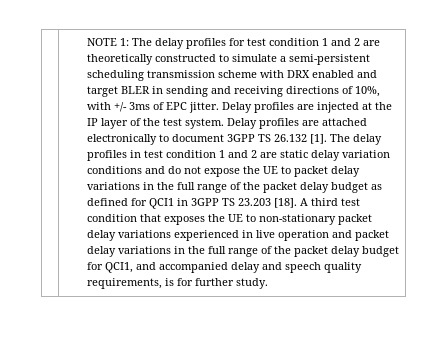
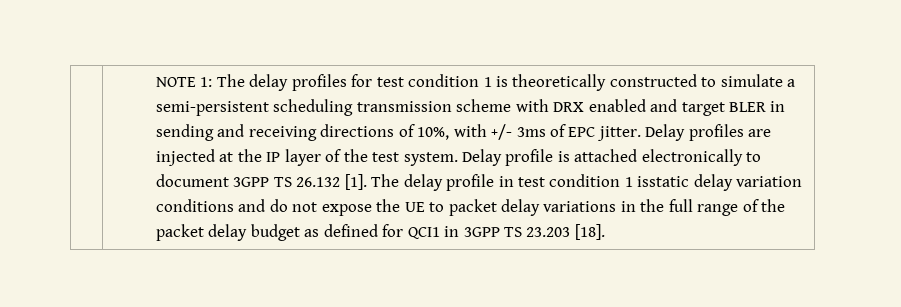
- NOTE 1: The delay profiles for test condition 1 and 2 are theoretically constructed to simulate a semi-persistent scheduling transmission scheme with DRX enabled and target BLER in sending and receiving directions of 10%, with +/- 3ms of EPC jitter.
+ NOTE 1: The delay profiles for test condition 1 is theoretically constructed to simulate a semi-persistent scheduling transmission scheme with DRX enabled and target BLER in sending and receiving directions of 10%, with +/- 3ms of EPC jitter.
- Delay profiles are attached electronically to document 3GPP TS 26.132 [1].
+ Delay profile is attached electronically to document 3GPP TS 26.132 [1].
- The delay profiles in test condition 1 and 2 are static delay variation conditions and do not expose the UE to packet delay variations in the full range of the packet delay budget as defined for QCI1 in 3GPP TS 23.203 [18]. A third test condition that exposes the UE to non-stationary packet delay variations experienced in live operation and packet delay variations in the full range of the packet delay budget for QCI1, and accompanied delay and speech quality requirements, is for further study.
+ The delay profile in test condition 1 isstatic delay variation conditions and do not expose the UE to packet delay variations in the full range of the packet delay budget as defined for QCI1 in 3GPP TS 23.203 [18].

